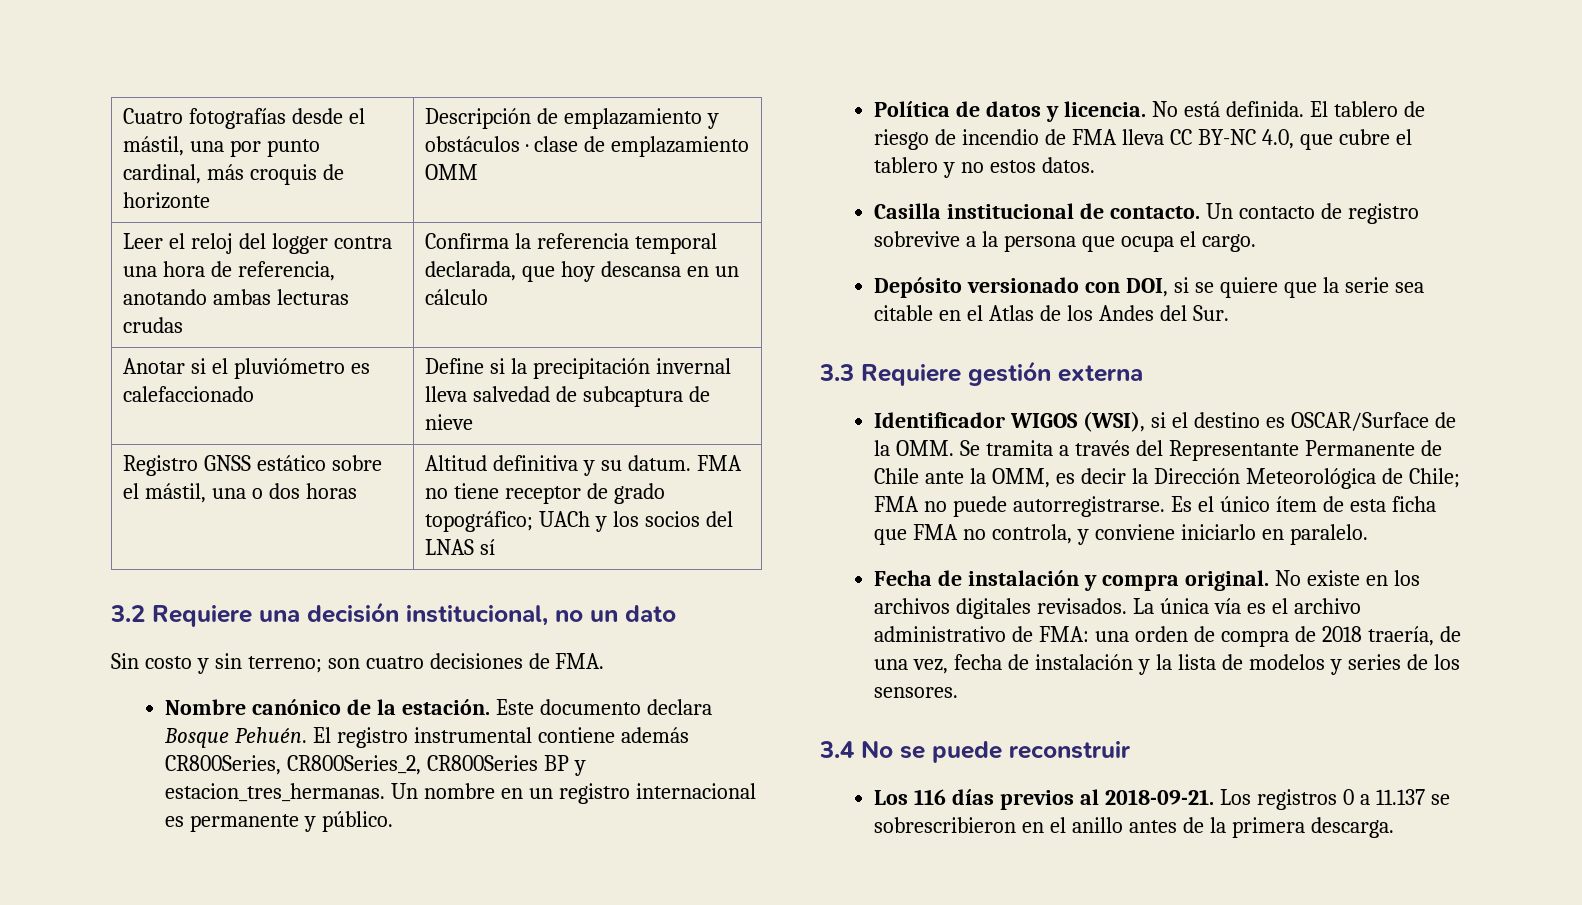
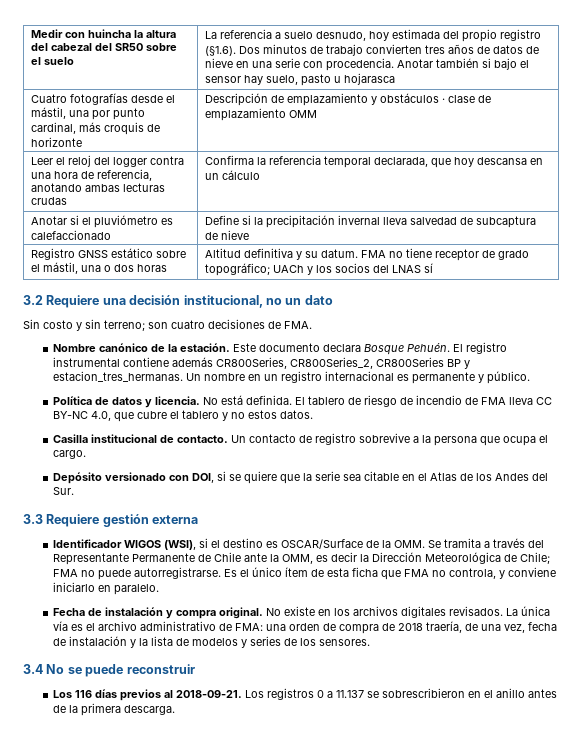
+ Medir con huincha la altura del cabezal del SR50 sobre el suelo | La referencia a suelo desnudo, hoy estimada del propio registro (§1.6). Dos minutos de trabajo convierten tres años de datos de nieve en una serie con procedencia. Anotar también si bajo el sensor hay suelo, pasto u hojarasca

